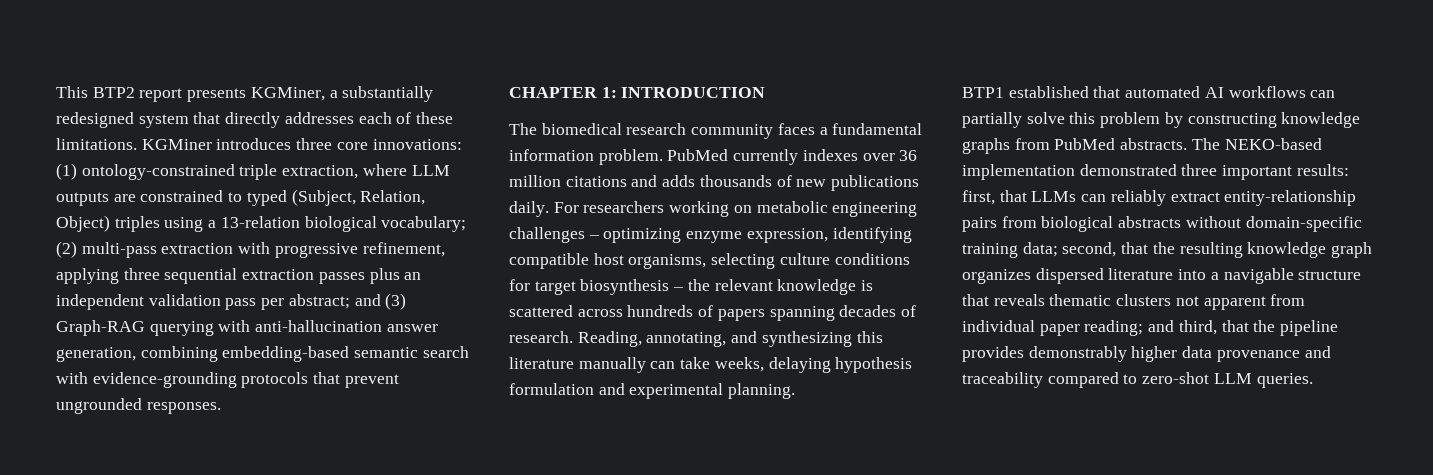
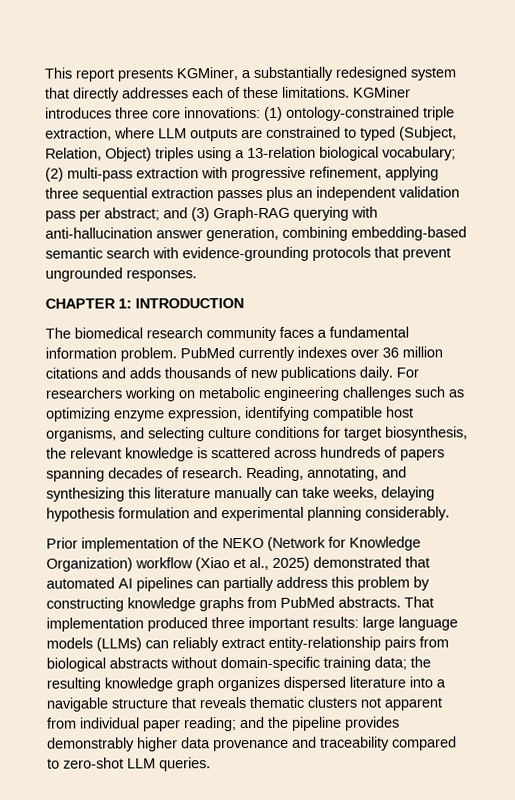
- This BTP2 report presents KGMiner, a substantially redesigned system that directly addresses each of these limitations.
+ This report presents KGMiner, a substantially redesigned system that directly addresses each of these limitations.
- For researchers working on metabolic engineering challenges – optimizing enzyme expression, identifying compatible host organisms, selecting culture conditions for target biosynthesis – the relevant knowledge is scattered across hundreds of papers spanning decades of research.
+ For researchers working on metabolic engineering challenges such as optimizing enzyme expression, identifying compatible host organisms, and selecting culture conditions for target biosynthesis, the relevant knowledge is scattered across hundreds of papers spanning decades of research.
- Reading, annotating, and synthesizing this literature manually can take weeks, delaying hypothesis formulation and experimental planning.
- BTP1 established that automated AI workflows can partially solve this problem by constructing knowledge graphs from PubMed abstracts.
+ Reading, annotating, and synthesizing this literature manually can take weeks, delaying hypothesis formulation and experimental planning considerably.
+ Prior implementation of the NEKO (Network for Knowledge Organization) workflow (Xiao et al., 2025) demonstrated that automated AI pipelines can partially address this problem by constructing knowledge graphs from PubMed abstracts.
- The NEKO-based implementation demonstrated three important results: first, that LLMs can reliably extract entity-relationship pairs from biological abstracts without domain-specific training data; second, that the resulting knowledge graph organizes dispersed literature into a navigable structure that reveals thematic clusters not apparent from individual paper reading; and third, that the pipeline provides demonstrably higher data provenance and traceability compared to zero-shot LLM queries.
+ That implementation produced three important results: large language models (LLMs) can reliably extract entity-relationship pairs from biological abstracts without domain-specific training data; the resulting knowledge graph organizes dispersed literature into a navigable structure that reveals thematic clusters not apparent from individual paper reading; and the pipeline provides demonstrably higher data provenance and traceability compared to zero-shot LLM queries.

